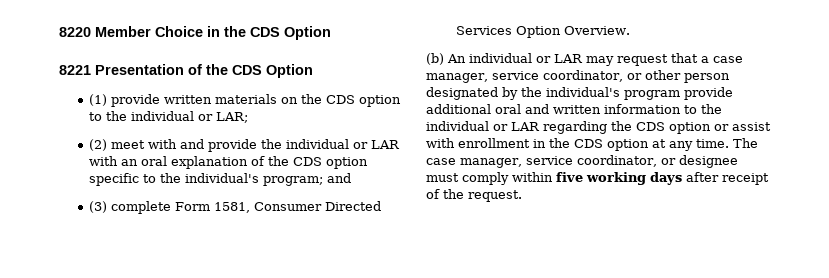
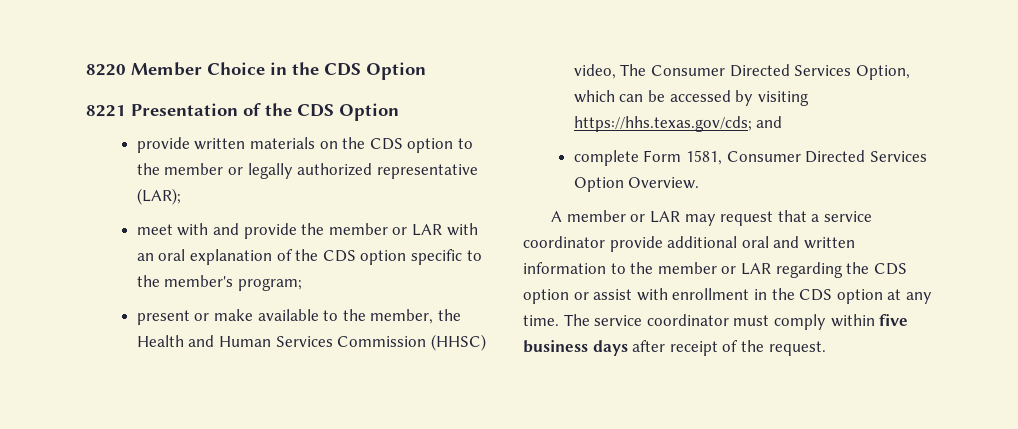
- (1) provide written materials on the CDS option to the individual or LAR;
- (2) meet with and provide the individual or LAR with an oral explanation of the CDS option specific to the individual's program; and
+ provide written materials on the CDS option to the member or legally authorized representative (LAR);
+ meet with and provide the member or LAR with an oral explanation of the CDS option specific to the member's program;
+ present or make available to the member, the Health and Human Services Commission (HHSC) video, The Consumer Directed Services Option, which can be accessed by visiting https://hhs.texas.gov/cds; and
- (3) complete Form 1581, Consumer Directed Services Option Overview.
+ complete Form 1581, Consumer Directed Services Option Overview.
- (b) An individual or LAR may request that a case manager, service coordinator, or other person designated by the individual's program provide additional oral and written information to the individual or LAR regarding the CDS option or assist with enrollment in the CDS option at any time.
+ A member or LAR may request that a service coordinator provide additional oral and written information to the member or LAR regarding the CDS option or assist with enrollment in the CDS option at any time.
- The case manager, service coordinator, or designee must comply within five working days after receipt of the request.
+ The service coordinator must comply within five business days after receipt of the request.

